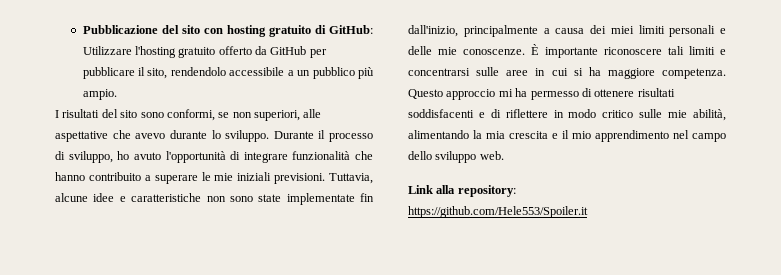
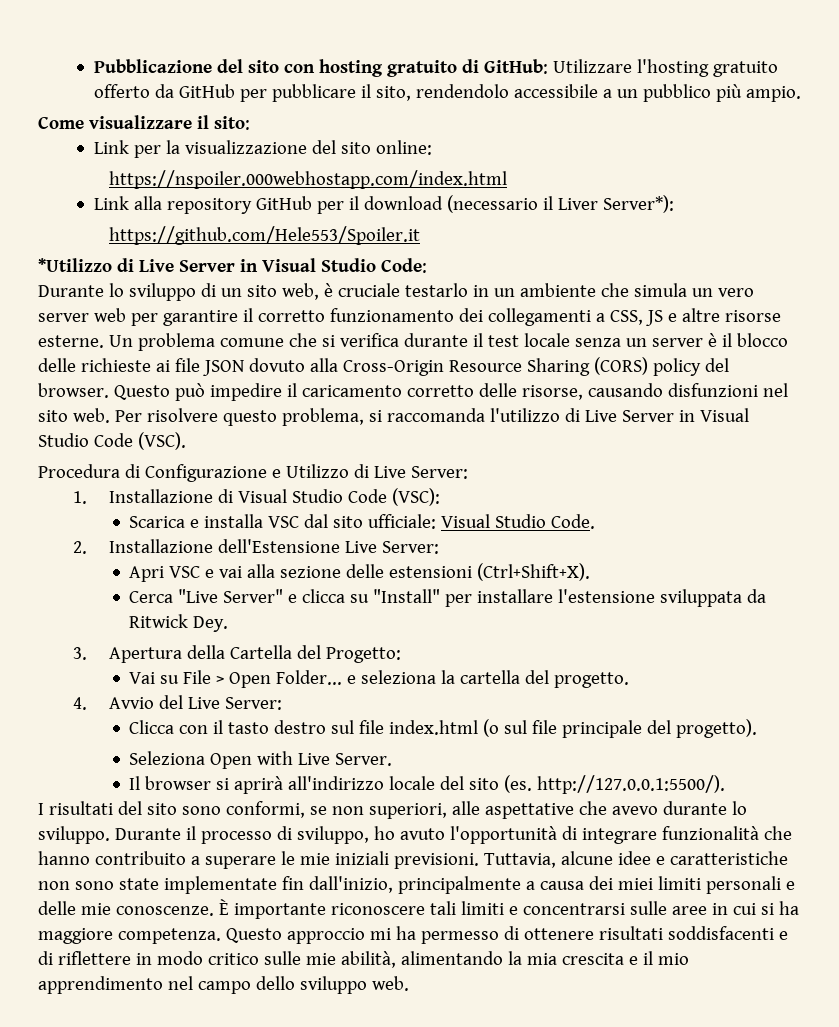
+ Come visualizzare il sito:
+ Link per la visualizzazione del sito online:
+ https://nspoiler.000webhostapp.com/index.html
+ Link alla repository GitHub per il download (necessario il Liver Server*):
+ https://github.com/Hele553/Spoiler.it
+ *Utilizzo di Live Server in Visual Studio Code:
+ Durante lo sviluppo di un sito web, è cruciale testarlo in un ambiente che simula un vero server web per garantire il corretto funzionamento dei collegamenti a CSS, JS e altre risorse esterne. Un problema comune che si verifica durante il test locale senza un server è il blocco delle richieste ai file JSON dovuto alla Cross-Origin Resource Sharing (CORS) policy del browser. Questo può impedire il caricamento corretto delle risorse, causando disfunzioni nel sito web. Per risolvere questo problema, si raccomanda l'utilizzo di Live Server in Visual Studio Code (VSC).
+ Procedura di Configurazione e Utilizzo di Live Server:
+ 1. Installazione di Visual Studio Code (VSC):
+ Scarica e installa VSC dal sito ufficiale: Visual Studio Code.
+ 2. Installazione dell'Estensione Live Server:
+ Apri VSC e vai alla sezione delle estensioni (Ctrl+Shift+X).
+ Cerca "Live Server" e clicca su "Install" per installare l'estensione sviluppata da Ritwick Dey.
+ 3. Apertura della Cartella del Progetto:
+ Vai su File > Open Folder... e seleziona la cartella del progetto.
+ 4. Avvio del Live Server:
+ Clicca con il tasto destro sul file index.html (o sul file principale del progetto).
+ Seleziona Open with Live Server.
+ Il browser si aprirà all'indirizzo locale del sito (es. http://127.0.0.1:5500/).
- Link alla repository:
- https://github.com/Hele553/Spoiler.it

